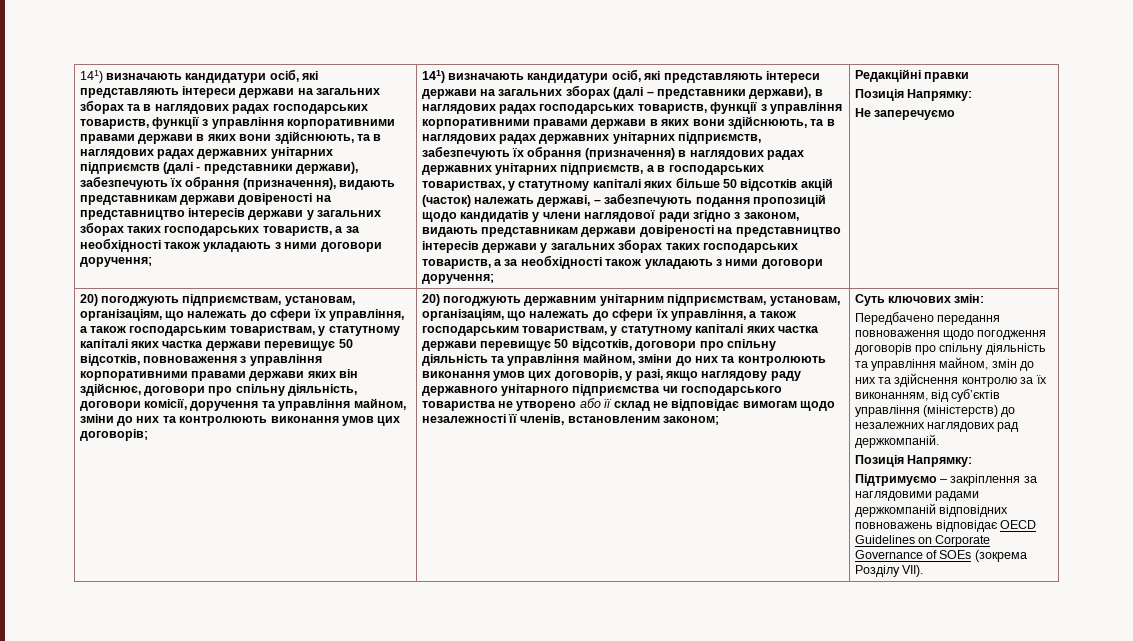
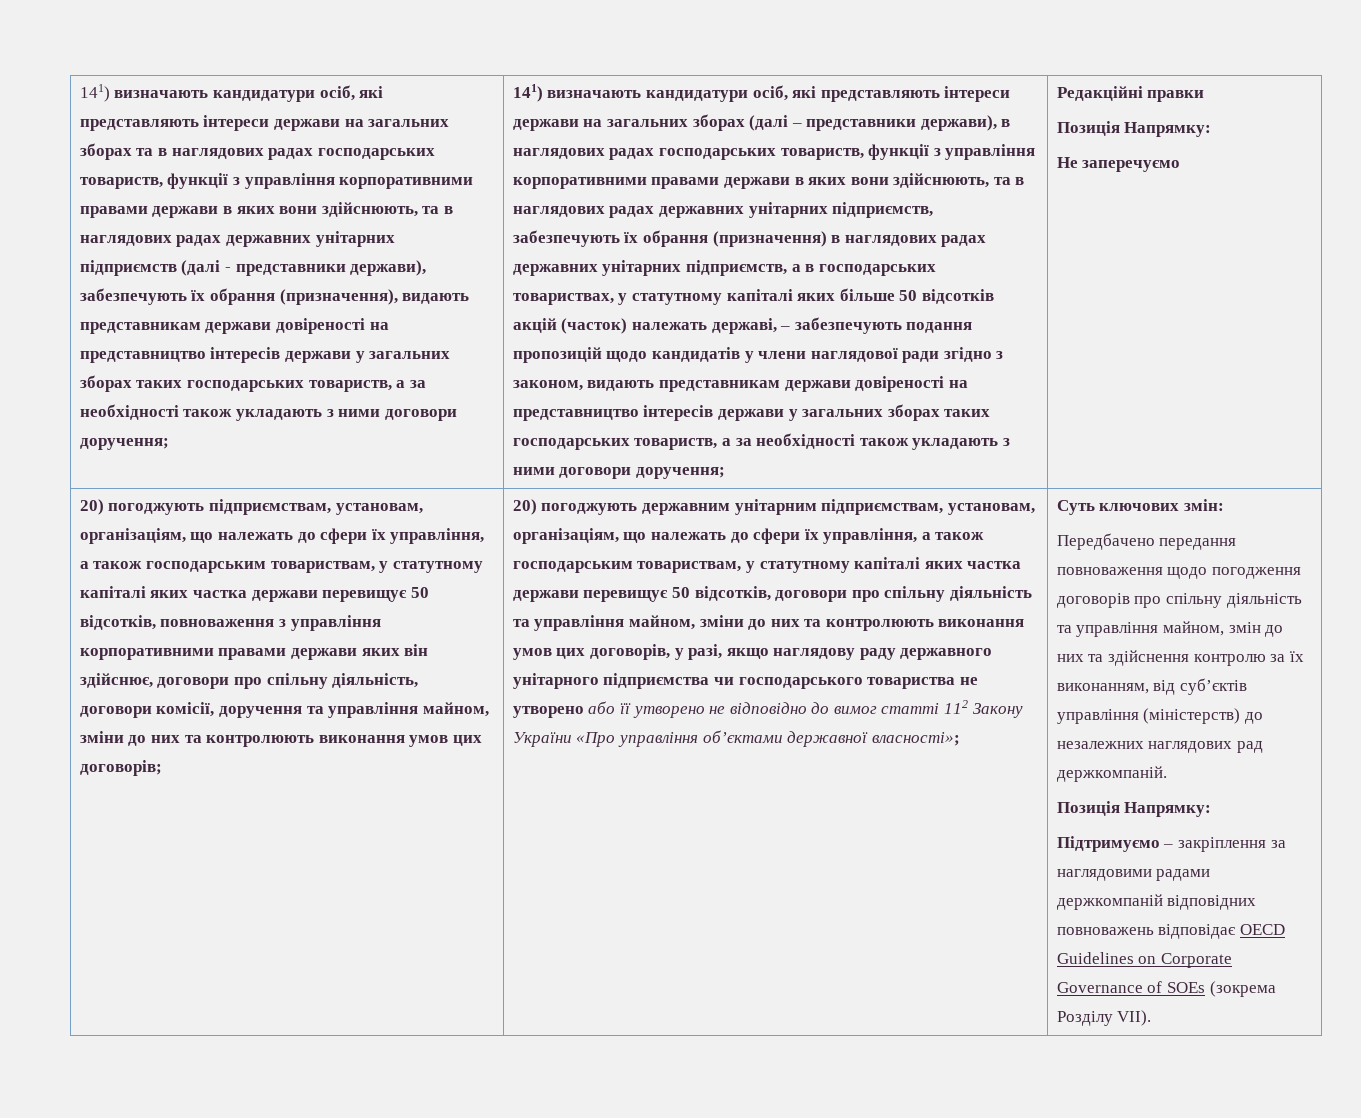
- 20) погоджують державним унітарним підприємствам, установам, організаціям, що належать до сфери їх управління, а також господарським товариствам, у статутному капіталі яких частка держави перевищує 50 відсотків, договори про спільну діяльність та управління майном, зміни до них та контролюють виконання умов цих договорів, у разі, якщо наглядову раду державного унітарного підприємства чи господарського товариства не утворено або її склад не відповідає вимогам щодо незалежності її членів, встановленим законом;
+ 20) погоджують державним унітарним підприємствам, установам, організаціям, що належать до сфери їх управління, а також господарським товариствам, у статутному капіталі яких частка держави перевищує 50 відсотків, договори про спільну діяльність та управління майном, зміни до них та контролюють виконання умов цих договорів, у разі, якщо наглядову раду державного унітарного підприємства чи господарського товариства не утворено або її утворено не відповідно до вимог статті 112 Закону України «Про управління об’єктами державної власності»;

